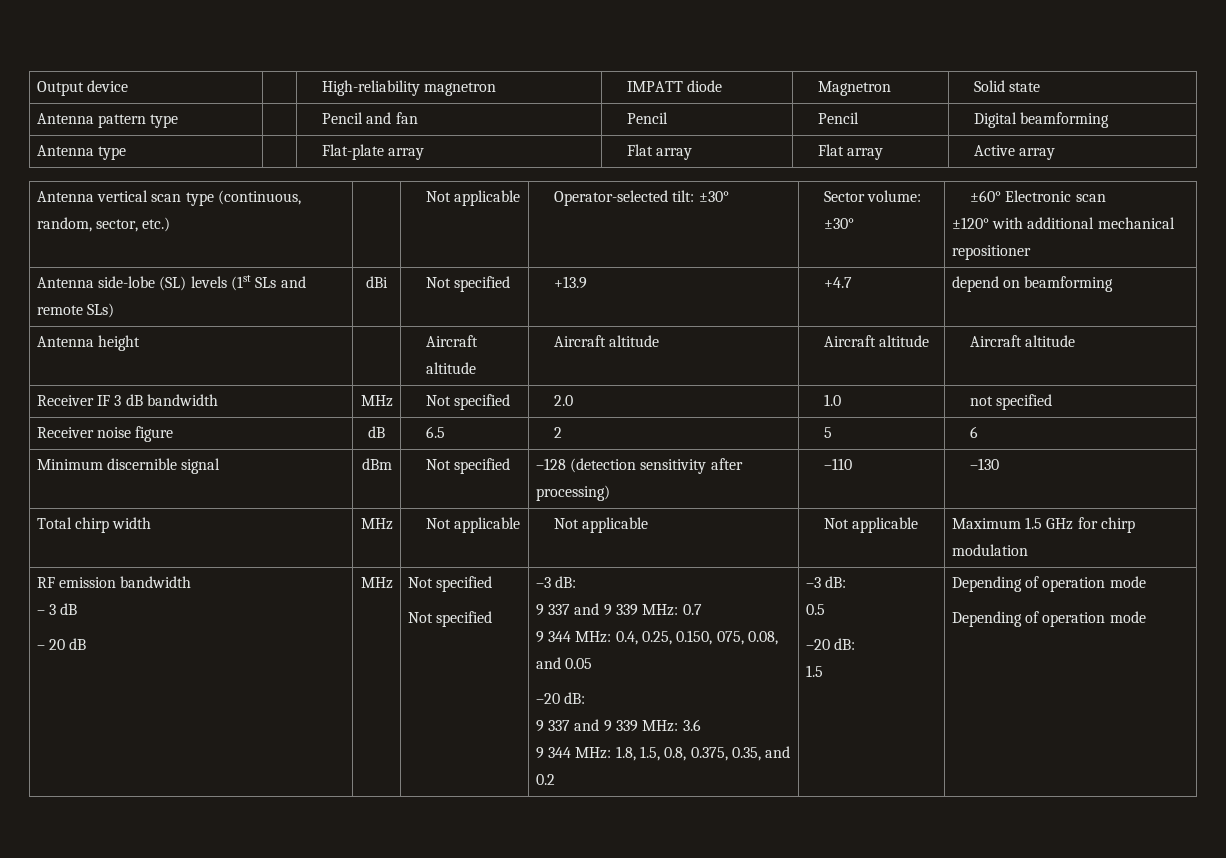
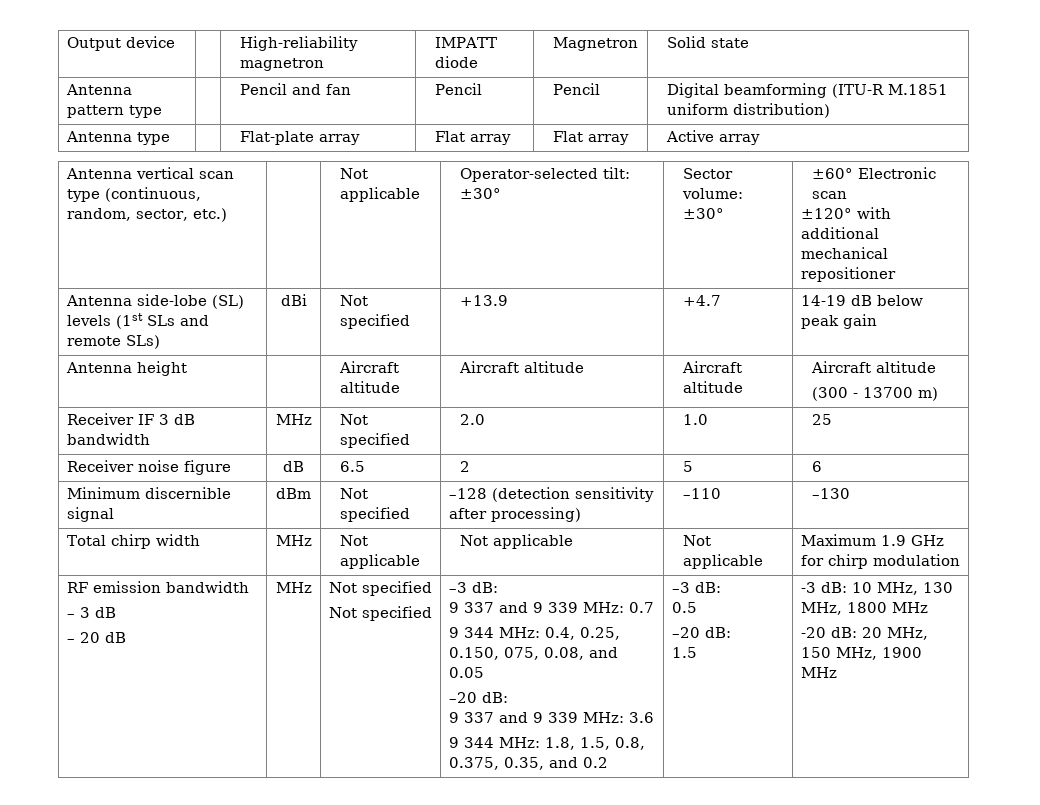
- Antenna pattern type | | Pencil and fan | Pencil | Pencil | Digital beamforming
+ Antenna pattern type | | Pencil and fan | Pencil | Pencil | Digital beamforming (ITU-R M.1851 uniform distribution)
- Antenna side-lobe (SL) levels (1st SLs and remote SLs) | dBi | Not specified | +13.9 | +4.7 | depend on beamforming
+ Antenna side-lobe (SL) levels (1st SLs and remote SLs) | dBi | Not specified | +13.9 | +4.7 | 14-19 dB below peak gain
  Antenna height | | Aircraft altitude | Aircraft altitude | Aircraft altitude | Aircraft altitude
+ (300 - 13700 m)
- Receiver IF 3 dB bandwidth | MHz | Not specified | 2.0 | 1.0 | not specified
+ Receiver IF 3 dB bandwidth | MHz | Not specified | 2.0 | 1.0 | 25
- Total chirp width | MHz | Not applicable | Not applicable | Not applicable | Maximum 1.5 GHz for chirp modulation
+ Total chirp width | MHz | Not applicable | Not applicable | Not applicable | Maximum 1.9 GHz for chirp modulation
- 1.5 | Depending of operation mode
- Depending of operation mode
+ 1.5 | -3 dB: 10 MHz, 130 MHz, 1800 MHz
+ -20 dB: 20 MHz, 150 MHz, 1900 MHz

